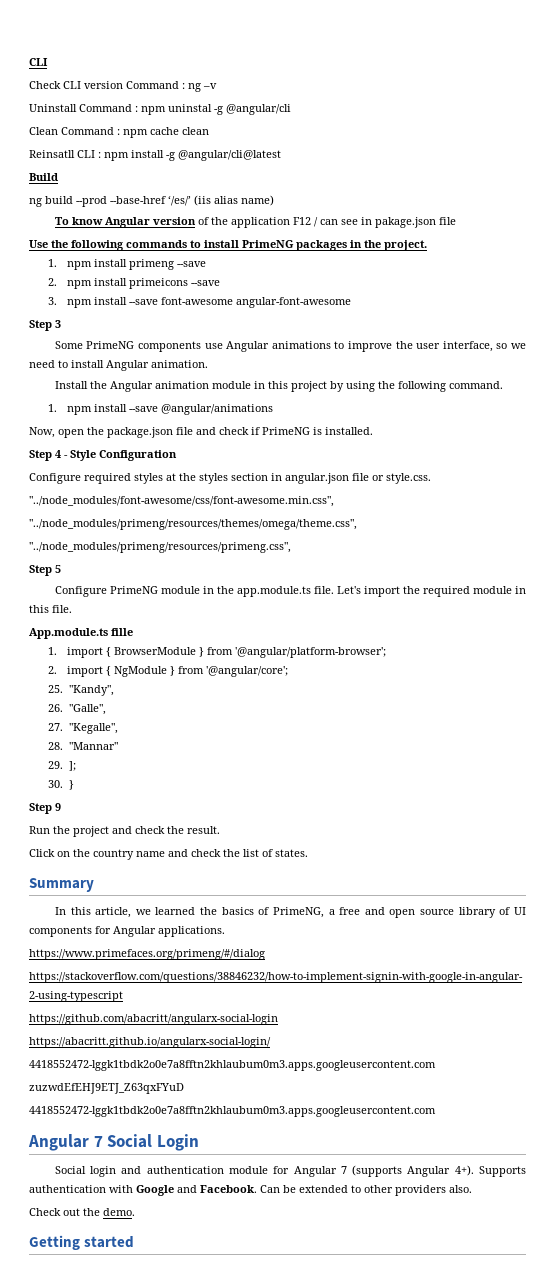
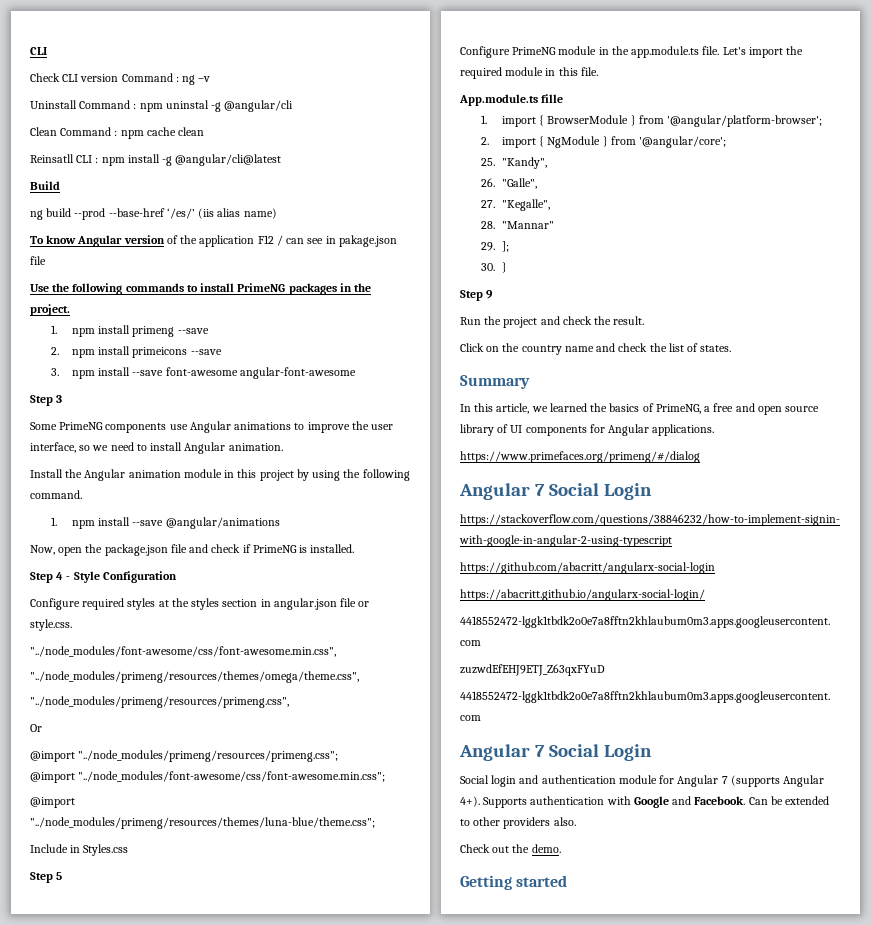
+ Or
+ @import "../node_modules/primeng/resources/primeng.css";
+ @import "../node_modules/font-awesome/css/font-awesome.min.css";
+ @import "../node_modules/primeng/resources/themes/luna-blue/theme.css";
+ Include in Styles.css
  https://www.primefaces.org/primeng/#/dialog
+ Angular 7 Social Login

